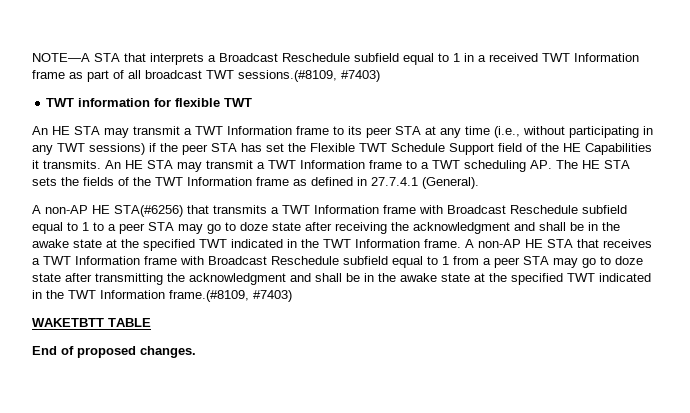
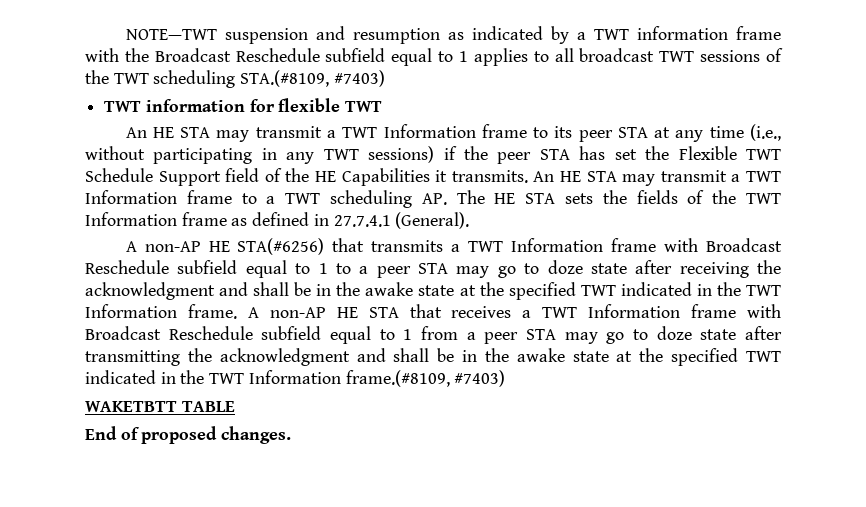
- NOTE—A STA that interprets a Broadcast Reschedule subfield equal to 1 in a received TWT Information frame as part of all broadcast TWT sessions.(#8109, #7403)
+ NOTE—TWT suspension and resumption as indicated by a TWT information frame with the Broadcast Reschedule subfield equal to 1 applies to all broadcast TWT sessions of the TWT scheduling STA.(#8109, #7403)

